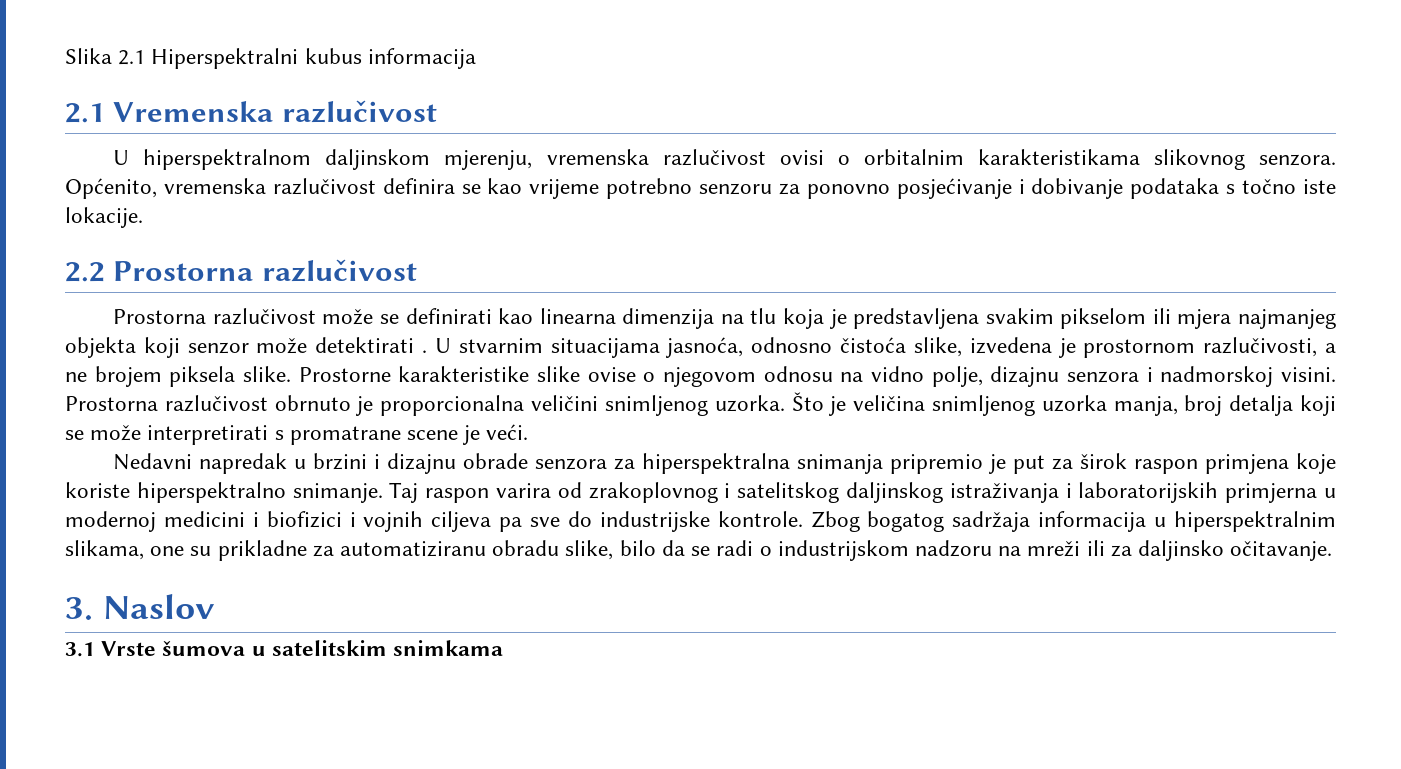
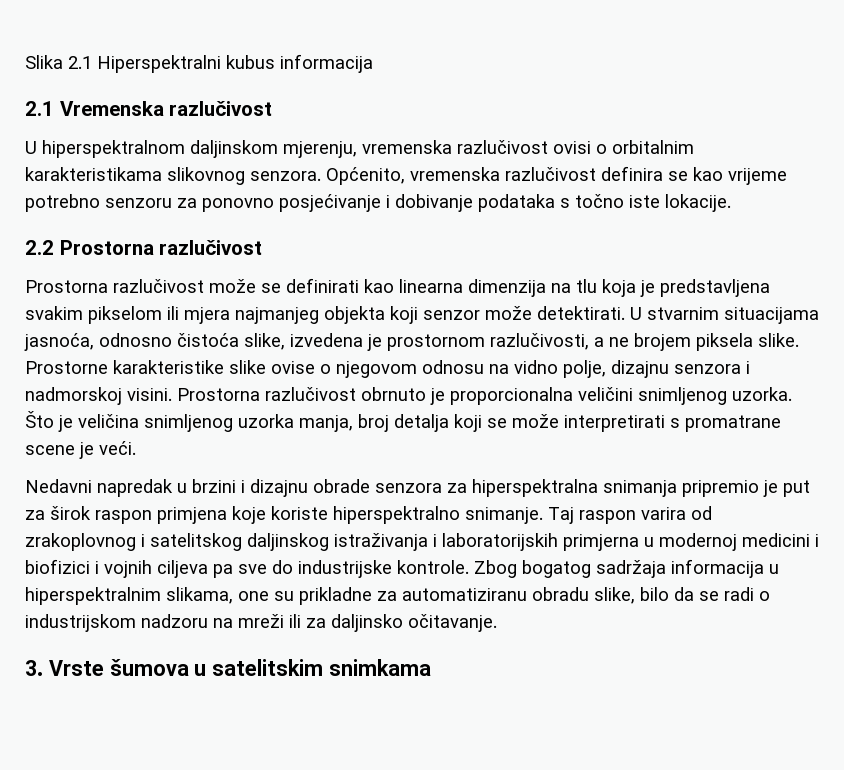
- Prostorna razlučivost može se definirati kao linearna dimenzija na tlu koja je predstavljena svakim pikselom ili mjera najmanjeg objekta koji senzor može detektirati .
+ Prostorna razlučivost može se definirati kao linearna dimenzija na tlu koja je predstavljena svakim pikselom ili mjera najmanjeg objekta koji senzor može detektirati.
- 3. Naslov
- 3.1 Vrste šumova u satelitskim snimkama
+ 3. Vrste šumova u satelitskim snimkama

